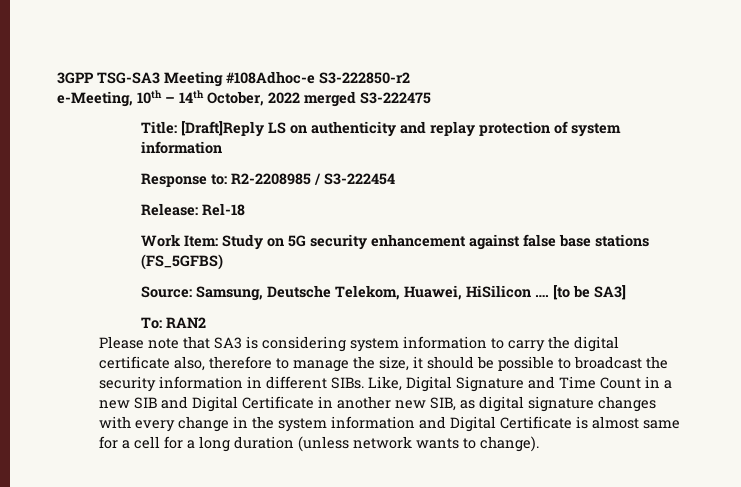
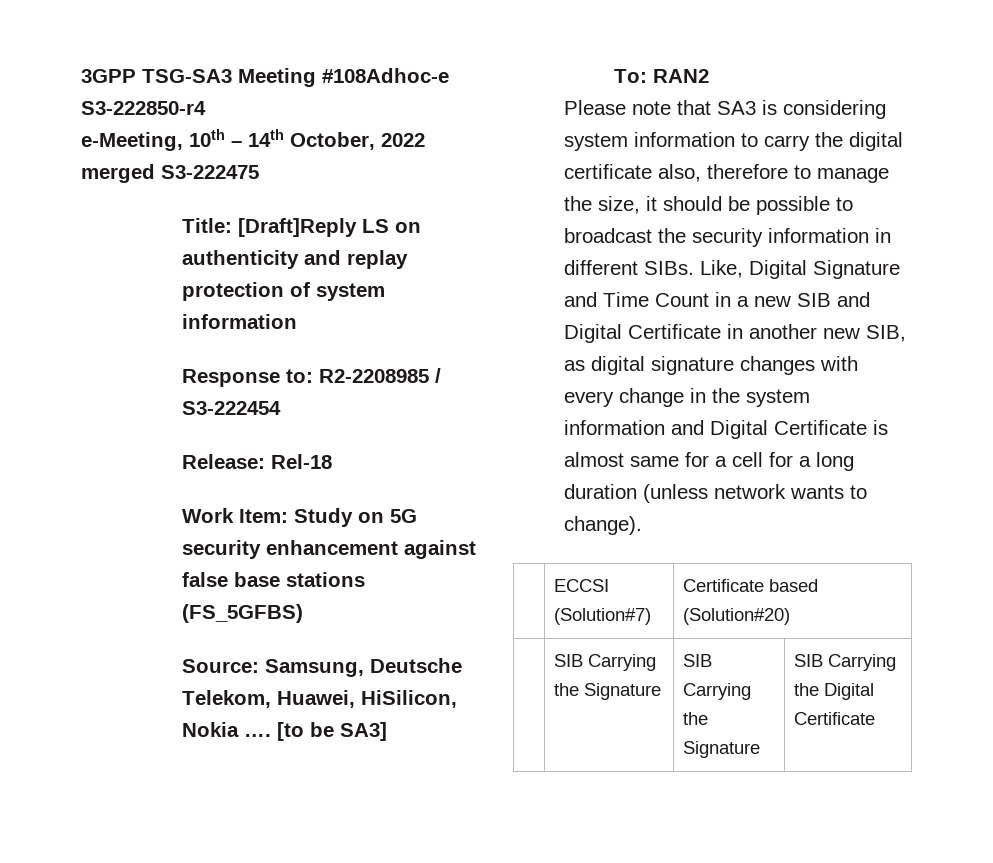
- 3GPP TSG-SA3 Meeting #108Adhoc-e S3-222850-r2
+ 3GPP TSG-SA3 Meeting #108Adhoc-e S3-222850-r4
- Source: Samsung, Deutsche Telekom, Huawei, HiSilicon ….
+ Source: Samsung, Deutsche Telekom, Huawei, HiSilicon, Nokia ….
+ | ECCSI (Solution#7) | Certificate based (Solution#20)
+ | SIB Carrying the Signature | SIB Carrying the Signature | SIB Carrying the Digital Certificate

